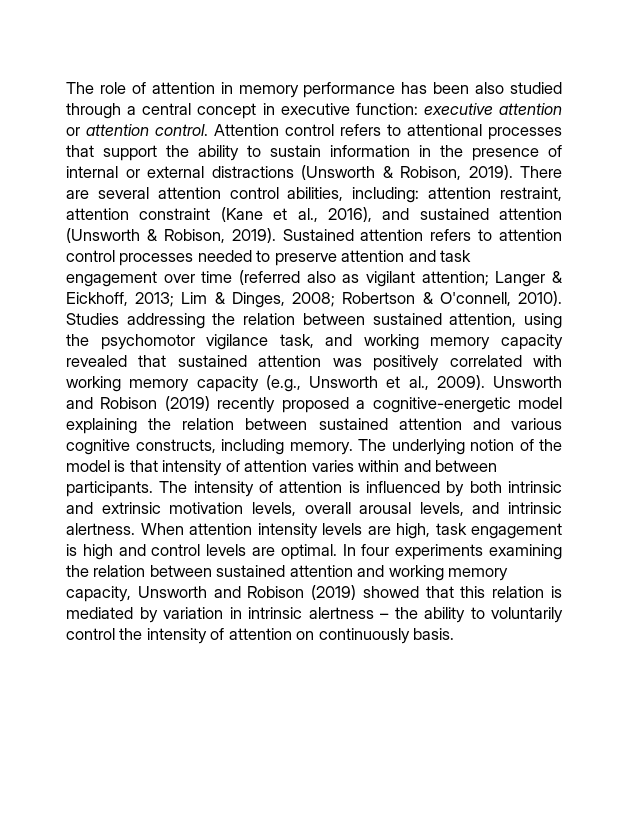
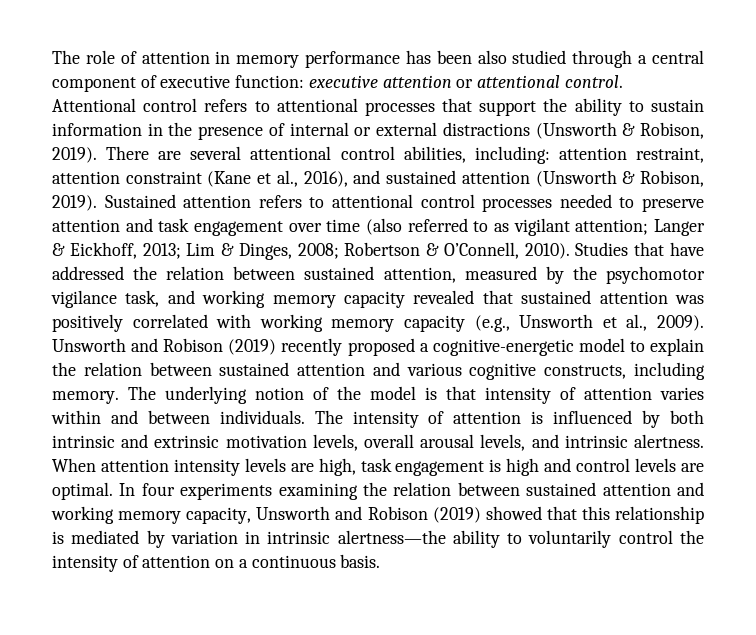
- The role of attention in memory performance has been also studied through a central concept in executive function: executive attention or attention control. Attention control refers to attentional processes that support the ability to sustain information in the presence of internal or external distractions (Unsworth & Robison, 2019).
+ The role of attention in memory performance has been also studied through a central component of executive function: executive attention or attentional control. Attentional control refers to attentional processes that support the ability to sustain information in the presence of internal or external distractions (Unsworth & Robison, 2019).
- There are several attention control abilities, including: attention restraint, attention constraint (Kane et al., 2016), and sustained attention (Unsworth & Robison, 2019).
+ There are several attentional control abilities, including: attention restraint, attention constraint (Kane et al., 2016), and sustained attention (Unsworth & Robison, 2019).
- Sustained attention refers to attention control processes needed to preserve attention and task engagement over time (referred also as vigilant attention; Langer & Eickhoff, 2013; Lim & Dinges, 2008; Robertson & O'connell, 2010).
+ Sustained attention refers to attentional control processes needed to preserve attention and task engagement over time (also referred to as vigilant attention; Langer & Eickhoff, 2013; Lim & Dinges, 2008; Robertson & O’Connell, 2010).
- Studies addressing the relation between sustained attention, using the psychomotor vigilance task, and working memory capacity revealed that sustained attention was positively correlated with working memory capacity (e.g., Unsworth et al., 2009).
+ Studies that have addressed the relation between sustained attention, measured by the psychomotor vigilance task, and working memory capacity revealed that sustained attention was positively correlated with working memory capacity (e.g., Unsworth et al., 2009).
- Unsworth and Robison (2019) recently proposed a cognitive-energetic model explaining the relation between sustained attention and various cognitive constructs, including memory.
+ Unsworth and Robison (2019) recently proposed a cognitive-energetic model to explain the relation between sustained attention and various cognitive constructs, including memory.
- The underlying notion of the model is that intensity of attention varies within and between participants.
+ The underlying notion of the model is that intensity of attention varies within and between individuals.
- In four experiments examining the relation between sustained attention and working memory capacity, Unsworth and Robison (2019) showed that this relation is mediated by variation in intrinsic alertness – the ability to voluntarily control the intensity of attention on continuously basis.
+ In four experiments examining the relation between sustained attention and working memory capacity, Unsworth and Robison (2019) showed that this relationship is mediated by variation in intrinsic alertness—the ability to voluntarily control the intensity of attention on a continuous basis.

